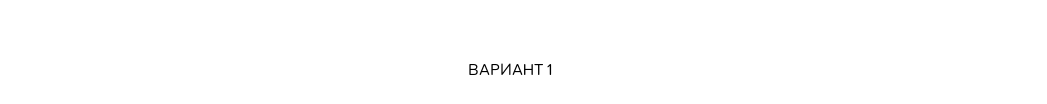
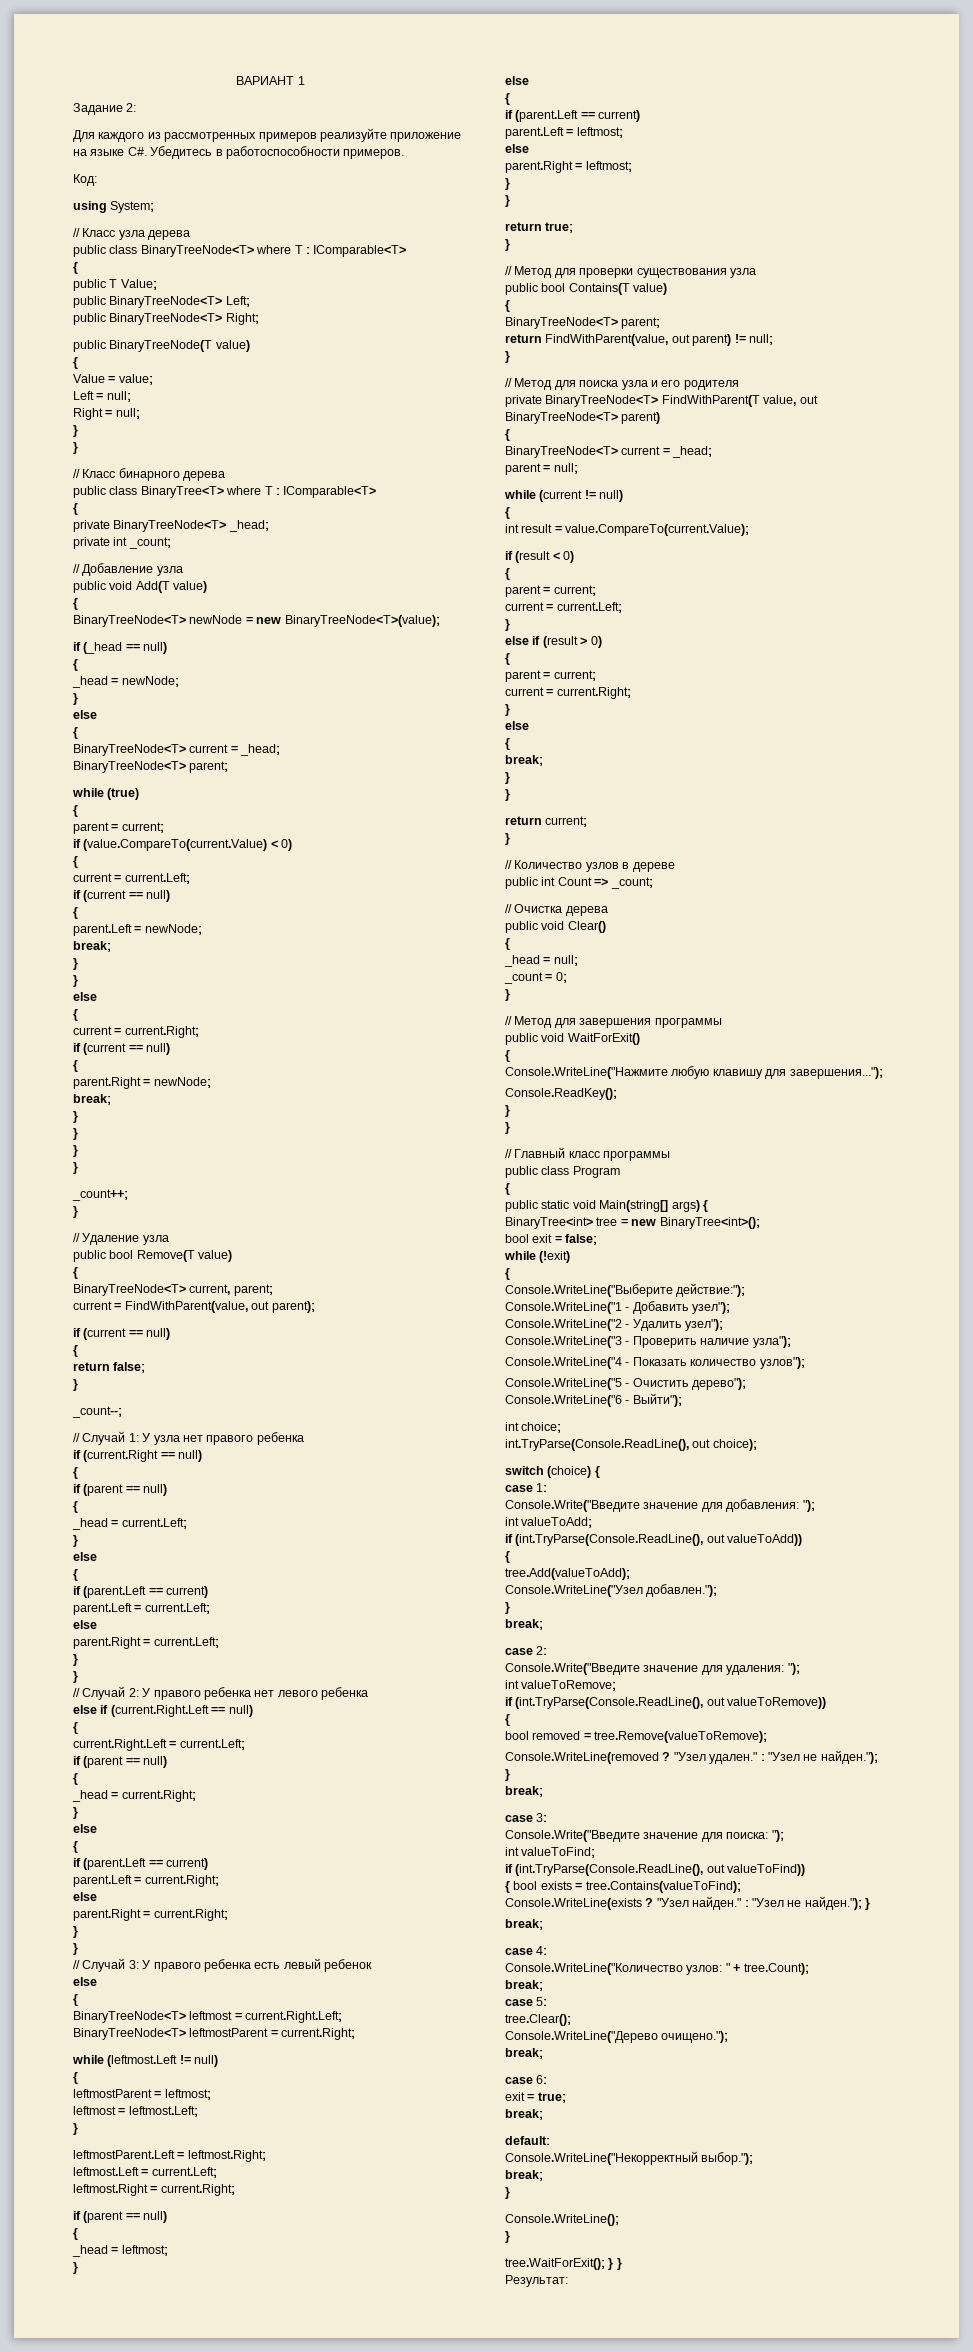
+ Задание 2:
+ Для каждого из рассмотренных примеров реализуйте приложение на языке C#. Убедитесь в работоспособности примеров.
+ Код:
+ using System;
+ // Класс узла дерева
+ public class BinaryTreeNode<T> where T : IComparable<T>
+ {
+ public T Value;
+ public BinaryTreeNode<T> Left;
+ public BinaryTreeNode<T> Right;
+ public BinaryTreeNode(T value)
+ {
+ Value = value;
+ Left = null;
+ Right = null;
+ }
+ }
+ // Класс бинарного дерева
+ public class BinaryTree<T> where T : IComparable<T>
+ {
+ private BinaryTreeNode<T> _head;
+ private int _count;
+ // Добавление узла
+ public void Add(T value)
+ {
+ BinaryTreeNode<T> newNode = new BinaryTreeNode<T>(value);
+ if (_head == null)
+ {
+ _head = newNode;
+ }
+ else
+ {
+ BinaryTreeNode<T> current = _head;
+ BinaryTreeNode<T> parent;
+ while (true)
+ {
+ parent = current;
+ if (value.CompareTo(current.Value) < 0)
+ {
+ current = current.Left;
+ if (current == null)
+ {
+ parent.Left = newNode;
+ break;
+ }
+ }
+ else
+ {
+ current = current.Right;
+ if (current == null)
+ {
+ parent.Right = newNode;
+ break;
+ }
+ }
+ }
+ }
+ _count++;
+ }
+ // Удаление узла
+ public bool Remove(T value)
+ {
+ BinaryTreeNode<T> current, parent;
+ current = FindWithParent(value, out parent);
+ if (current == null)
+ {
+ return false;
+ }
+ _count--;
+ // Случай 1: У узла нет правого ребенка
+ if (current.Right == null)
+ {
+ if (parent == null)
+ {
+ _head = current.Left;
+ }
+ else
+ {
+ if (parent.Left == current)
+ parent.Left = current.Left;
+ else
+ parent.Right = current.Left;
+ }
+ }
+ // Случай 2: У правого ребенка нет левого ребенка
+ else if (current.Right.Left == null)
+ {
+ current.Right.Left = current.Left;
+ if (parent == null)
+ {
+ _head = current.Right;
+ }
+ else
+ {
+ if (parent.Left == current)
+ parent.Left = current.Right;
+ else
+ parent.Right = current.Right;
+ }
+ }
+ // Случай 3: У правого ребенка есть левый ребенок
+ else
+ {
+ BinaryTreeNode<T> leftmost = current.Right.Left;
+ BinaryTreeNode<T> leftmostParent = current.Right;
+ while (leftmost.Left != null)
+ {
+ leftmostParent = leftmost;
+ leftmost = leftmost.Left;
+ }
+ leftmostParent.Left = leftmost.Right;
+ leftmost.Left = current.Left;
+ leftmost.Right = current.Right;
+ if (parent == null)
+ {
+ _head = leftmost;
+ }
+ else
+ {
+ if (parent.Left == current)
+ parent.Left = leftmost;
+ else
+ parent.Right = leftmost;
+ }
+ }
+ return true;
+ }
+ // Метод для проверки существования узла
+ public bool Contains(T value)
+ {
+ BinaryTreeNode<T> parent;
+ return FindWithParent(value, out parent) != null;
+ }
+ // Метод для поиска узла и его родителя
+ private BinaryTreeNode<T> FindWithParent(T value, out BinaryTreeNode<T> parent)
+ {
+ BinaryTreeNode<T> current = _head;
+ parent = null;
+ while (current != null)
+ {
+ int result = value.CompareTo(current.Value);
+ if (result < 0)
+ {
+ parent = current;
+ current = current.Left;
+ }
+ else if (result > 0)
+ {
+ parent = current;
+ current = current.Right;
+ }
+ else
+ {
+ break;
+ }
+ }
+ return current;
+ }
+ // Количество узлов в дереве
+ public int Count => _count;
+ // Очистка дерева
+ public void Clear()
+ {
+ _head = null;
+ _count = 0;
+ }
+ // Метод для завершения программы
+ public void WaitForExit()
+ {
+ Console.WriteLine("Нажмите любую клавишу для завершения...");
+ Console.ReadKey();
+ }
+ }
+ // Главный класс программы
+ public class Program
+ {
+ public static void Main(string[] args) {
+ BinaryTree<int> tree = new BinaryTree<int>();
+ bool exit = false;
+ while (!exit)
+ {
+ Console.WriteLine("Выберите действие:");
+ Console.WriteLine("1 - Добавить узел");
+ Console.WriteLine("2 - Удалить узел");
+ Console.WriteLine("3 - Проверить наличие узла");
+ Console.WriteLine("4 - Показать количество узлов");
+ Console.WriteLine("5 - Очистить дерево");
+ Console.WriteLine("6 - Выйти");
+ int choice;
+ int.TryParse(Console.ReadLine(), out choice);
+ switch (choice) {
+ case 1:
+ Console.Write("Введите значение для добавления: ");
+ int valueToAdd;
+ if (int.TryParse(Console.ReadLine(), out valueToAdd))
+ {
+ tree.Add(valueToAdd);
+ Console.WriteLine("Узел добавлен.");
+ }
+ break;
+ case 2:
+ Console.Write("Введите значение для удаления: ");
+ int valueToRemove;
+ if (int.TryParse(Console.ReadLine(), out valueToRemove))
+ {
+ bool removed = tree.Remove(valueToRemove);
+ Console.WriteLine(removed ? "Узел удален." : "Узел не найден.");
+ }
+ break;
+ case 3:
+ Console.Write("Введите значение для поиска: ");
+ int valueToFind;
+ if (int.TryParse(Console.ReadLine(), out valueToFind))
+ { bool exists = tree.Contains(valueToFind);
+ Console.WriteLine(exists ? "Узел найден." : "Узел не найден."); }
+ break;
+ case 4:
+ Console.WriteLine("Количество узлов: " + tree.Count);
+ break;
+ case 5:
+ tree.Clear();
+ Console.WriteLine("Дерево очищено.");
+ break;
+ case 6:
+ exit = true;
+ break;
+ default:
+ Console.WriteLine("Некорректный выбор.");
+ break;
+ }
+ Console.WriteLine();
+ }
+ tree.WaitForExit(); } }
+ Результат:

